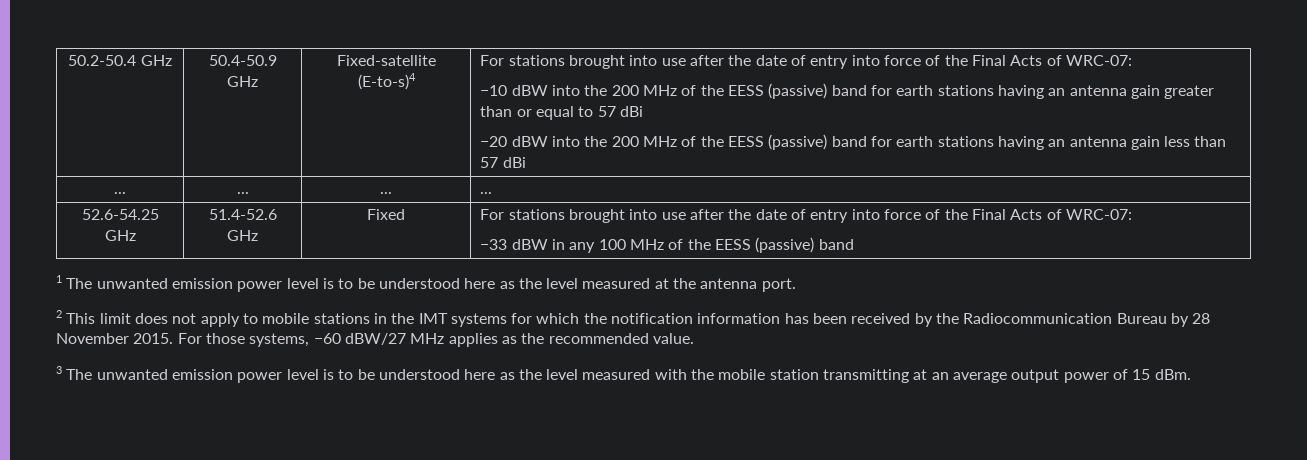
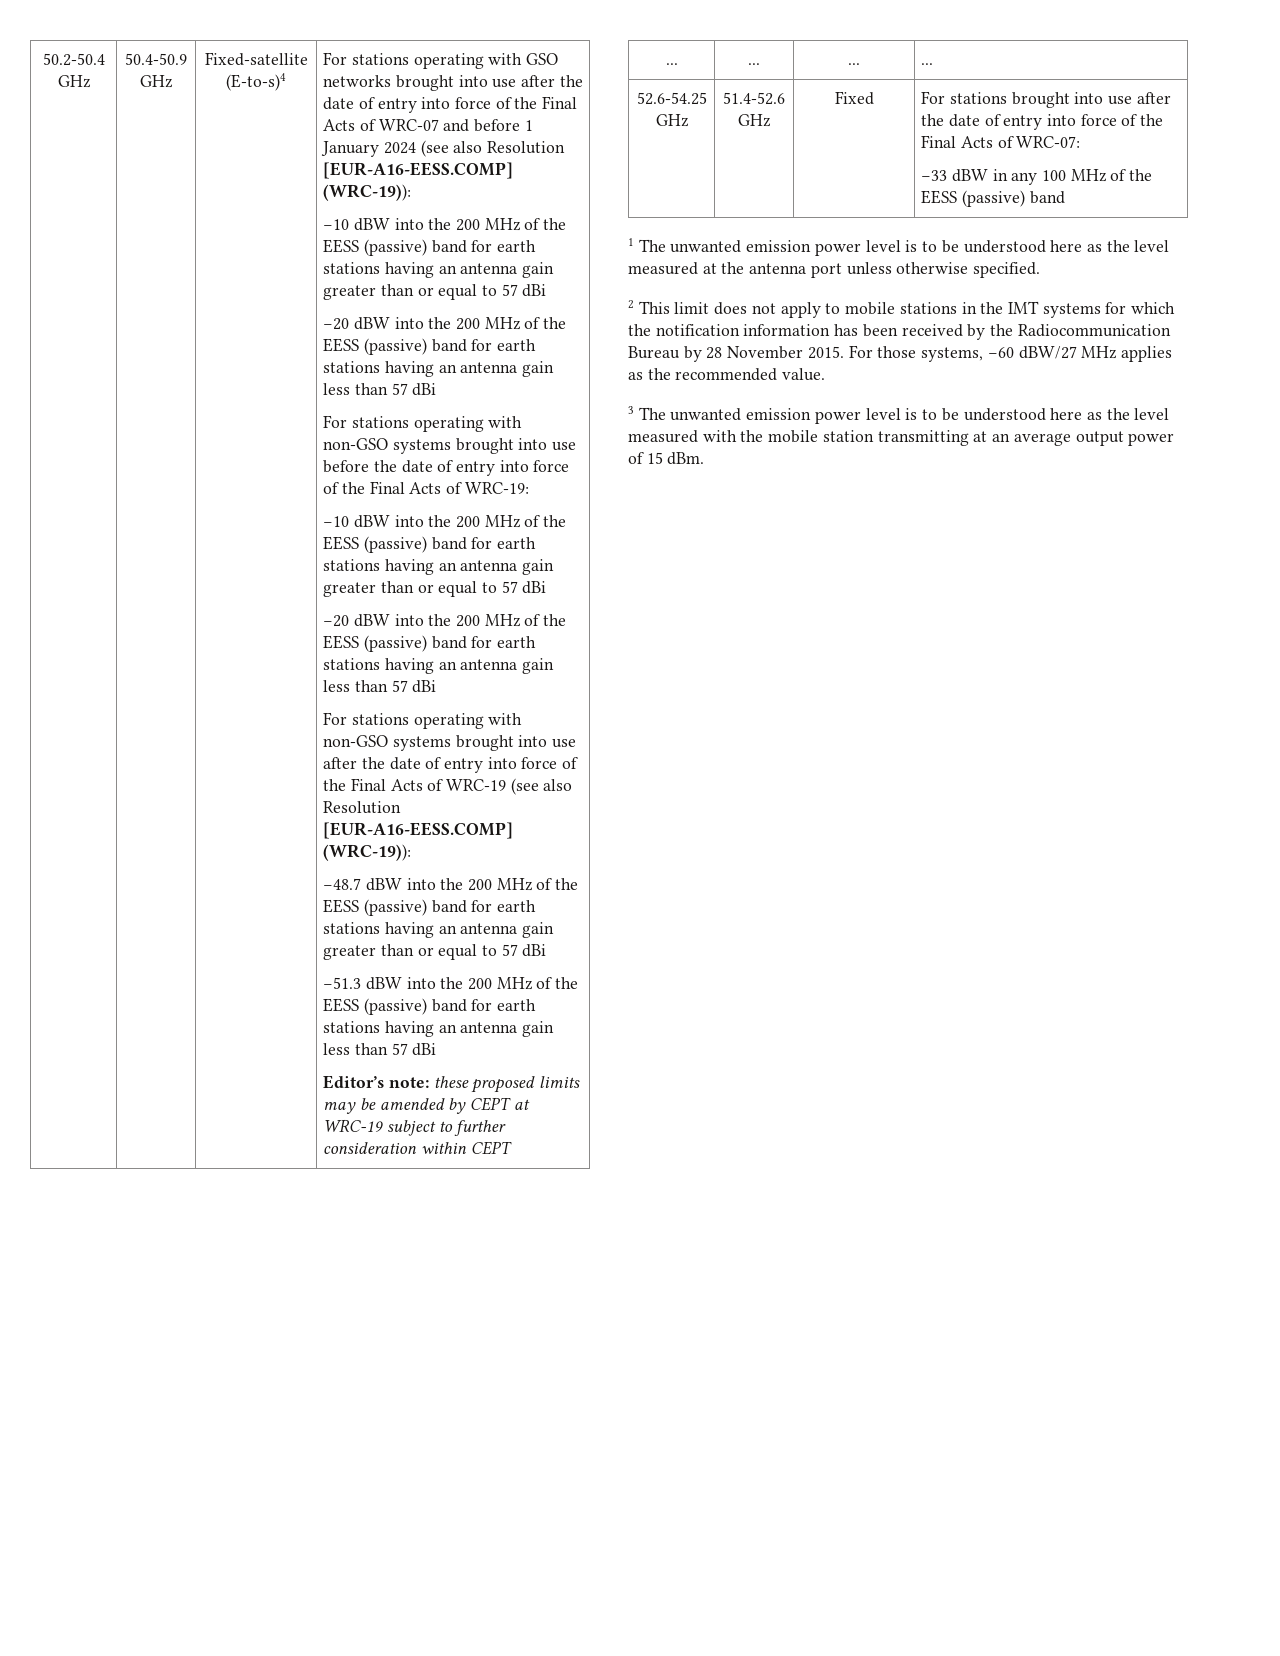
- Fixed-satellite (E-to-s)4 | For stations brought into use after the date of entry into force of the Final Acts of WRC-07:
+ Fixed-satellite (E-to-s)4 | For stations operating with GSO networks brought into use after the date of entry into force of the Final Acts of WRC-07 and before 1 January 2024 (see also Resolution [EUR-A16-EESS.COMP] (WRC-19)):
+ For stations operating with non-GSO systems brought into use before the date of entry into force of the Final Acts of WRC-19:
+ −10 dBW into the 200 MHz of the EESS (passive) band for earth stations having an antenna gain greater than or equal to 57 dBi
+ −20 dBW into the 200 MHz of the EESS (passive) band for earth stations having an antenna gain less than 57 dBi
+ For stations operating with non-GSO systems brought into use after the date of entry into force of the Final Acts of WRC-19 (see also Resolution [EUR-A16-EESS.COMP] (WRC-19)):
+ −48.7 dBW into the 200 MHz of the EESS (passive) band for earth stations having an antenna gain greater than or equal to 57 dBi
+ −51.3 dBW into the 200 MHz of the EESS (passive) band for earth stations having an antenna gain less than 57 dBi
+ Editor’s note: these proposed limits may be amended by CEPT at WRC-19 subject to further consideration within CEPT
- 1 The unwanted emission power level is to be understood here as the level measured at the antenna port.
+ 1 The unwanted emission power level is to be understood here as the level measured at the antenna port unless otherwise specified.

